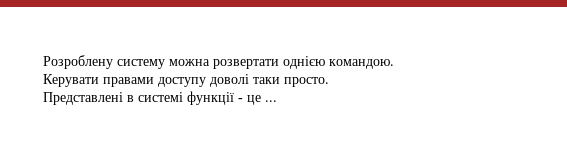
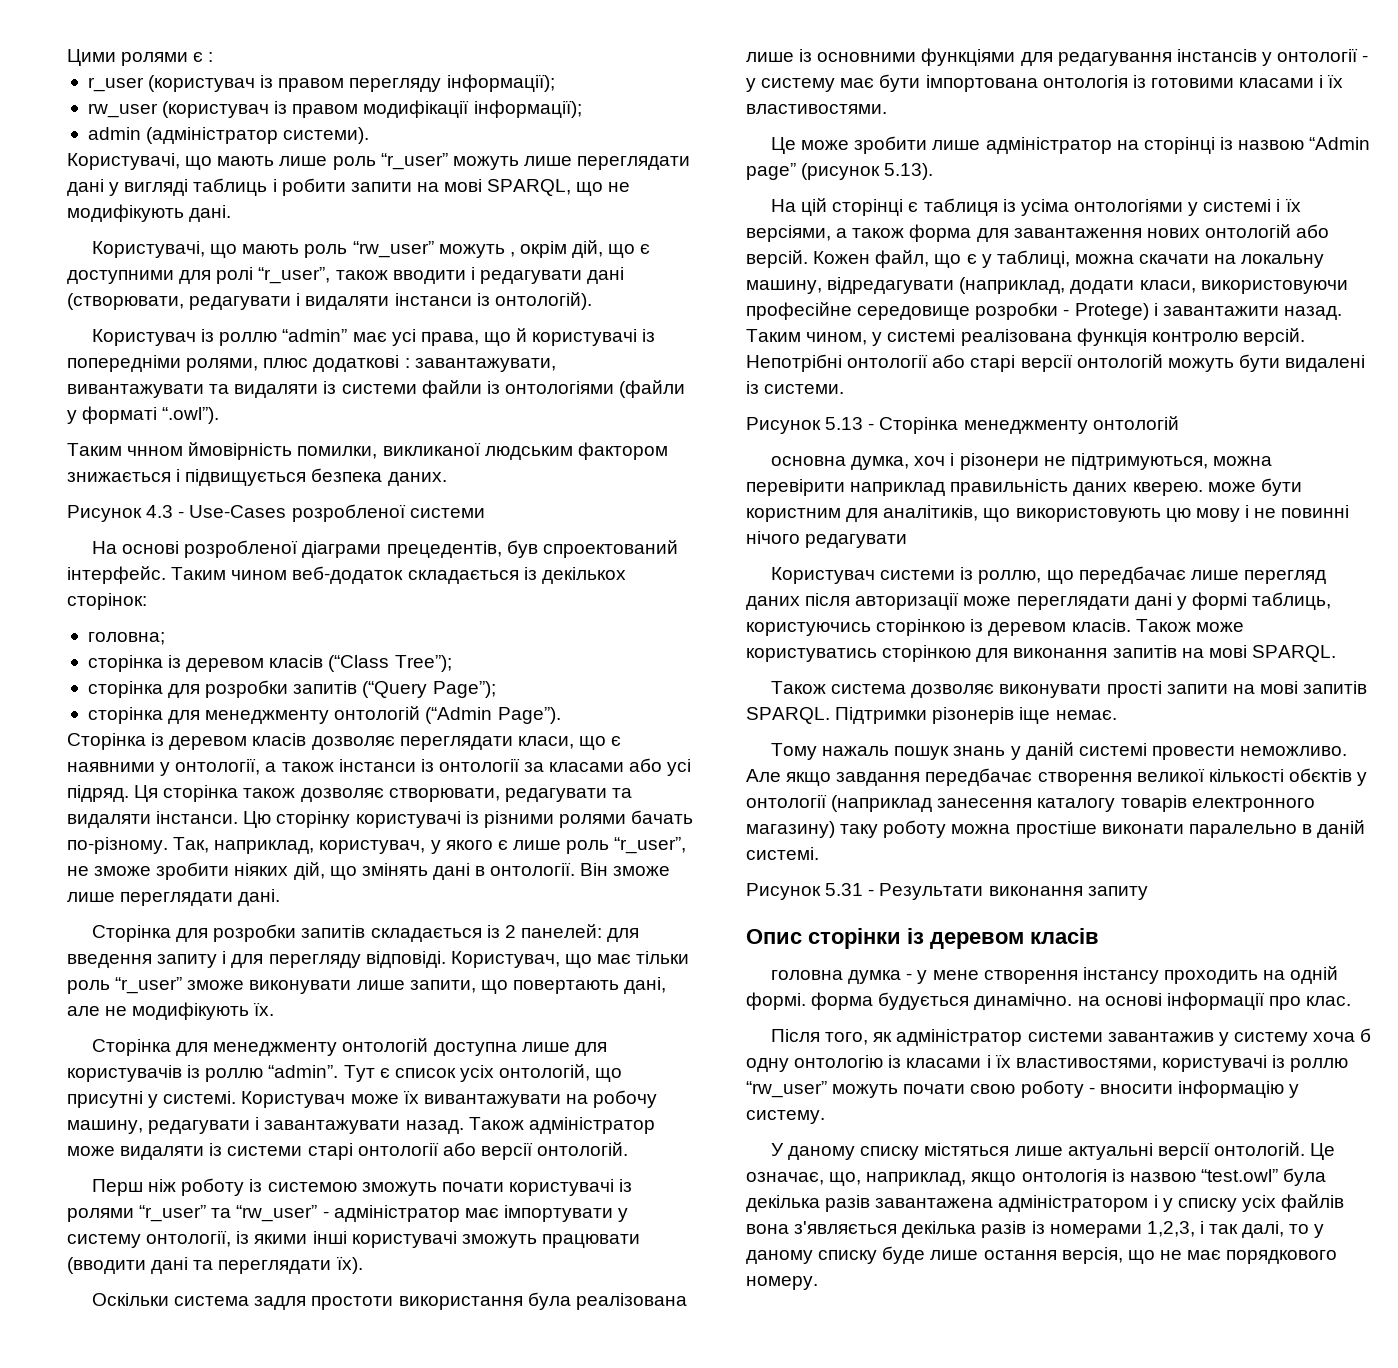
- Розроблену систему можна розвертати однією командою.
- Керувати правами доступу доволі таки просто.
- Представлені в системі функції - це ...
+ Цими ролями є :
+ r_user (користувач із правом перегляду інформації);
+ rw_user (користувач із правом модифікації інформації);
+ admin (адміністратор системи).
+ Користувачі, що мають лише роль “r_user” можуть лише переглядати дані у вигляді таблиць і робити запити на мові SPARQL, що не модифікують дані.
+ Користувачі, що мають роль “rw_user” можуть , окрім дій, що є доступними для ролі “r_user”, також вводити і редагувати дані (створювати, редагувати і видаляти інстанси із онтологій).
+ Користувач із роллю “admin” має усі права, що й користувачі із попередніми ролями, плюс додаткові : завантажувати, вивантажувати та видаляти із системи файли із онтологіями (файли у форматі “.owl”).
+ Таким чнном ймовірність помилки, викликаної людським фактором знижається і підвищується безпека даних.
+ Рисунок 4.3 - Use-Cases розробленої системи
+ На основі розробленої діаграми прецедентів, був спроектований інтерфейс. Таким чином веб-додаток складається із декількох сторінок:
+ головна;
+ сторінка із деревом класів (“Class Tree”);
+ сторінка для розробки запитів (“Query Page”);
+ сторінка для менеджменту онтологій (“Admin Page”).
+ Сторінка із деревом класів дозволяє переглядати класи, що є наявними у онтології, а також інстанси із онтології за класами або усі підряд. Ця сторінка також дозволяє створювати, редагувати та видаляти інстанси. Цю сторінку користувачі із різними ролями бачать по-різному. Так, наприклад, користувач, у якого є лише роль “r_user”, не зможе зробити ніяких дій, що змінять дані в онтології. Він зможе лише переглядати дані.
+ Сторінка для розробки запитів складається із 2 панелей: для введення запиту і для перегляду відповіді. Користувач, що має тільки роль “r_user” зможе виконувати лише запити, що повертають дані, але не модифікують їх.
+ Сторінка для менеджменту онтологій доступна лише для користувачів із роллю “admin”. Тут є список усіх онтологій, що присутні у системі. Користувач може їх вивантажувати на робочу машину, редагувати і завантажувати назад. Також адміністратор може видаляти із системи старі онтології або версії онтологій.
+ Перш ніж роботу із системою зможуть почати користувачі із ролями “r_user” та “rw_user” - адміністратор має імпортувати у систему онтології, із якими інші користувачі зможуть працювати (вводити дані та переглядати їх).
+ Оскільки система задля простоти використання була реалізована лише із основними функціями для редагування інстансів у онтології - у систему має бути імпортована онтологія із готовими класами і їх властивостями.
+ Це може зробити лише адміністратор на сторінці із назвою “Admin page” (рисунок 5.13).
+ На цій сторінці є таблиця із усіма онтологіями у системі і їх версіями, а також форма для завантаження нових онтологій або версій. Кожен файл, що є у таблиці, можна скачати на локальну машину, відредагувати (наприклад, додати класи, використовуючи професійне середовище розробки - Protege) і завантажити назад. Таким чином, у системі реалізована функція контролю версій. Непотрібні онтології або старі версії онтологій можуть бути видалені із системи.
+ Рисунок 5.13 - Сторінка менеджменту онтологій
+ основна думка, хоч і різонери не підтримуються, можна перевірити наприклад правильність даних кверею. може бути користним для аналітиків, що використовують цю мову і не повинні нічого редагувати
+ Користувач системи із роллю, що передбачає лише перегляд даних після авторизації може переглядати дані у формі таблиць, користуючись сторінкою із деревом класів. Також може користуватись сторінкою для виконання запитів на мові SPARQL.
+ Також система дозволяє виконувати прості запити на мові запитів SPARQL. Підтримки різонерів іще немає.
+ Тому нажаль пошук знань у даній системі провести неможливо. Але якщо завдання передбачає створення великої кількості обєктів у онтології (наприклад занесення каталогу товарів електронного магазину) таку роботу можна простіше виконати паралельно в даній системі.
+ Рисунок 5.31 - Результати виконання запиту
+ Опис сторінки із деревом класів
+ головна думка - у мене створення інстансу проходить на одній формі. форма будується динамічно. на основі інформації про клас.
+ Після того, як адміністратор системи завантажив у систему хоча б одну онтологію із класами і їх властивостями, користувачі із роллю “rw_user” можуть почати свою роботу - вносити інформацію у систему.
+ У даному списку містяться лише актуальні версії онтологій. Це означає, що, наприклад, якщо онтологія із назвою “test.owl” була декілька разів завантажена адміністратором і у списку усіх файлів вона з'являється декілька разів із номерами 1,2,3, і так далі, то у даному списку буде лише остання версія, що не має порядкового номеру.

